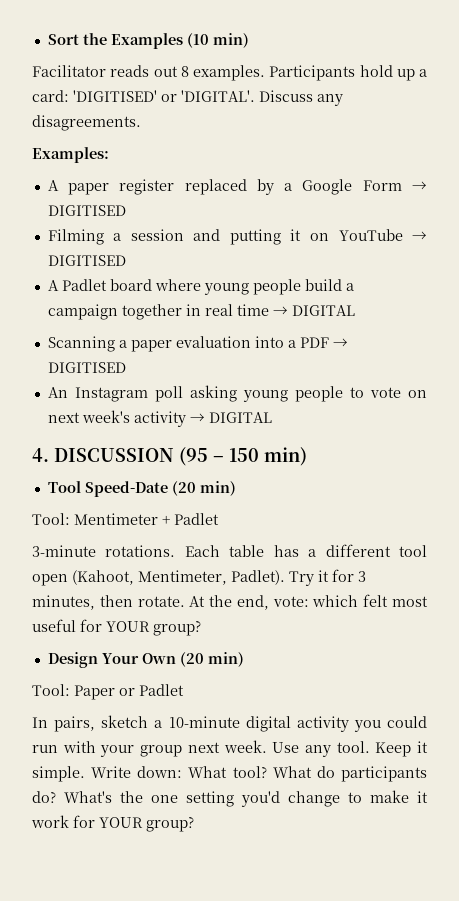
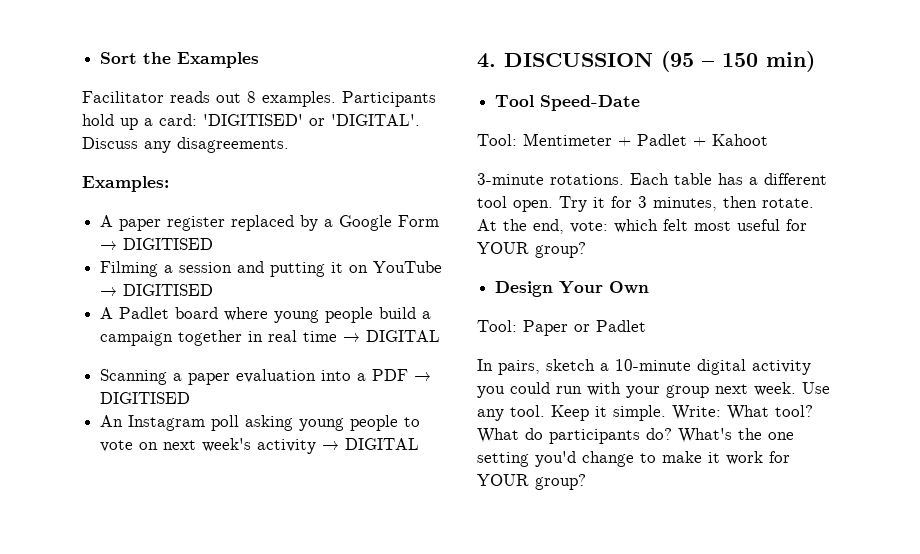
- Sort the Examples (10 min)
+ Sort the Examples
- Tool Speed-Date (20 min)
+ Tool Speed-Date
- Tool: Mentimeter + Padlet
+ Tool: Mentimeter + Padlet + Kahoot
- Each table has a different tool open (Kahoot, Mentimeter, Padlet).
+ Each table has a different tool open.
- Design Your Own (20 min)
+ Design Your Own
- Write down: What tool?
+ Write: What tool?

